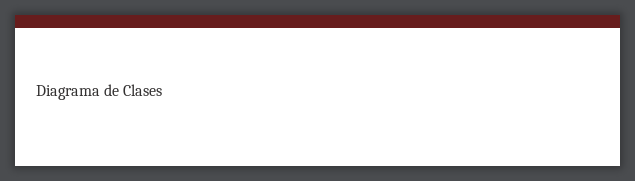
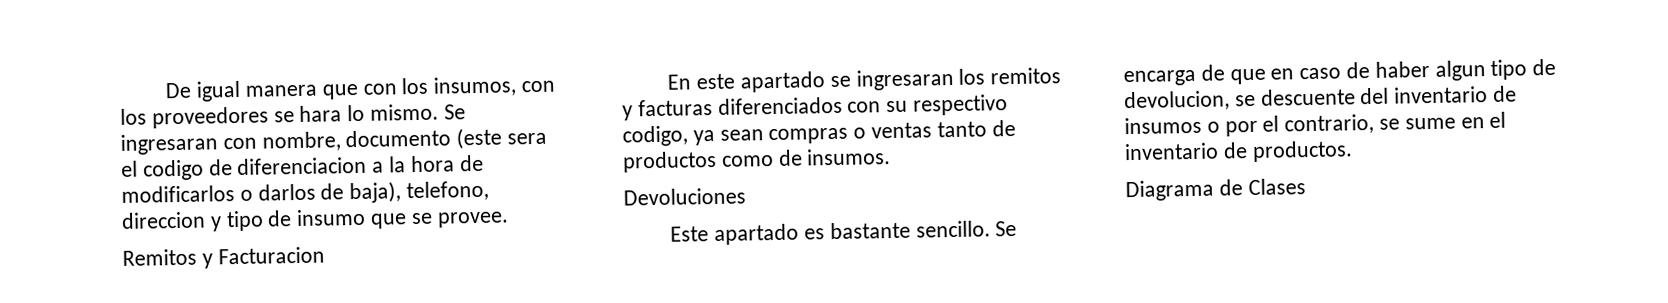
+ De igual manera que con los insumos, con los proveedores se hara lo mismo. Se ingresaran con nombre, documento (este sera el codigo de diferenciacion a la hora de modificarlos o darlos de baja), telefono, direccion y tipo de insumo que se provee.
+ Remitos y Facturacion
+ En este apartado se ingresaran los remitos y facturas diferenciados con su respectivo codigo, ya sean compras o ventas tanto de productos como de insumos.
+ Devoluciones
+ Este apartado es bastante sencillo. Se encarga de que en caso de haber algun tipo de devolucion, se descuente del inventario de insumos o por el contrario, se sume en el inventario de productos.

